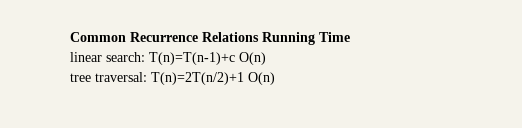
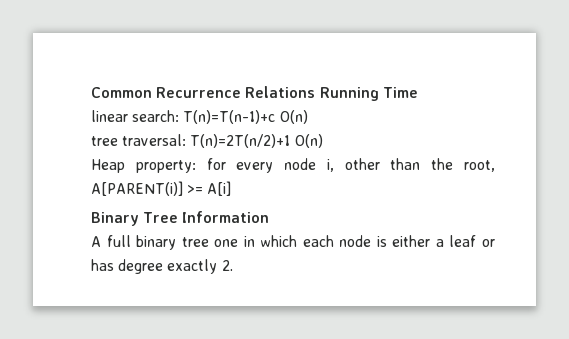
+ Heap property: for every node i, other than the root, A[PARENT(i)] >= A[i]
+ Binary Tree Information
+ A full binary tree one in which each node is either a leaf or has degree exactly 2.

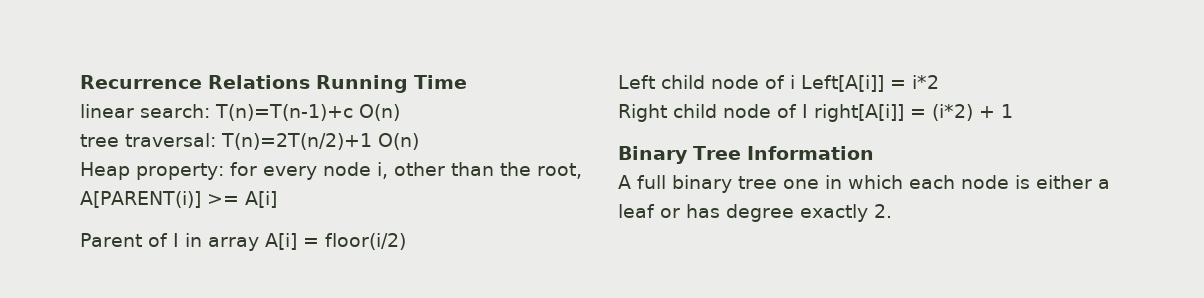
- Common Recurrence Relations Running Time
+ Recurrence Relations Running Time
+ Parent of I in array A[i] = floor(i/2)
+ Left child node of i Left[A[i]] = i*2
+ Right child node of I right[A[i]] = (i*2) + 1

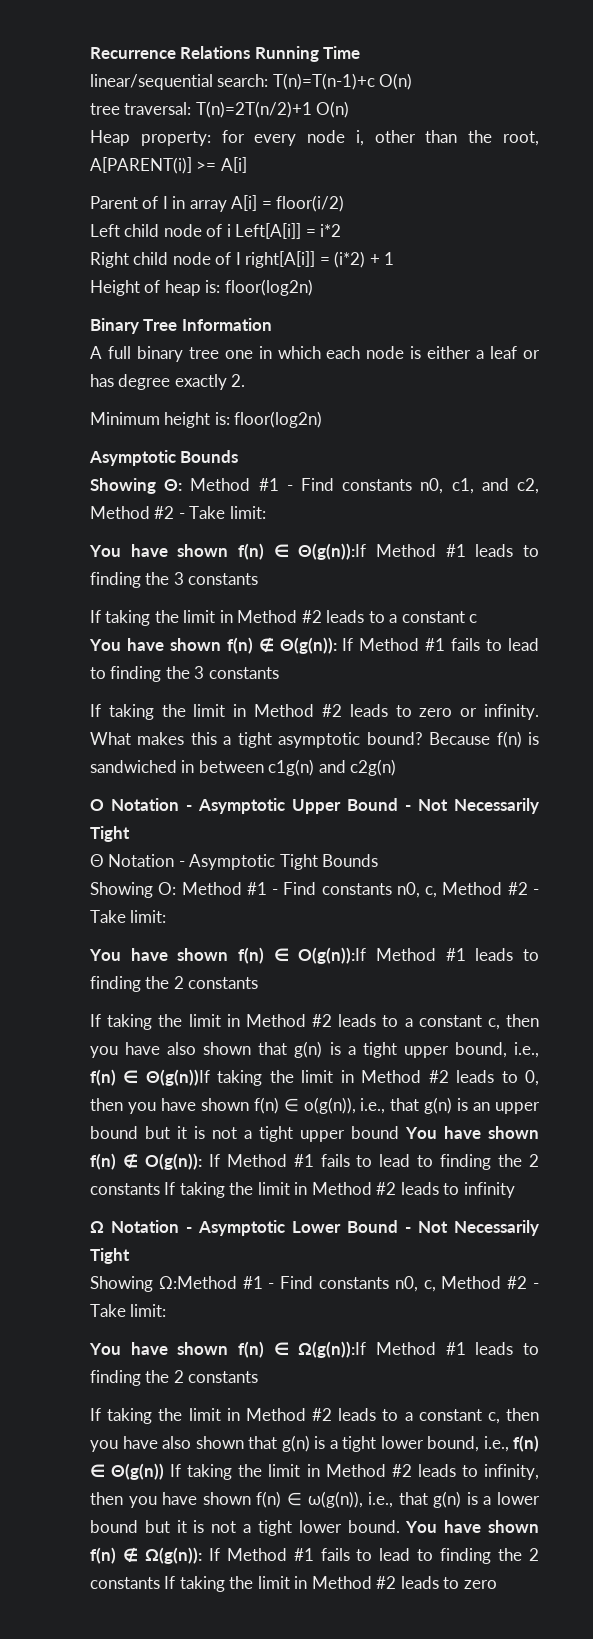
- linear search: T(n)=T(n-1)+c O(n)
+ linear/sequential search: T(n)=T(n-1)+c O(n)
+ Height of heap is: floor(log2n)
+ Minimum height is: floor(log2n)
+ Asymptotic Bounds
+ Showing Θ: Method #1 - Find constants n0, c1, and c2, Method #2 - Take limit:
+ You have shown f(n) ∈ Θ(g(n)):If Method #1 leads to finding the 3 constants
+ If taking the limit in Method #2 leads to a constant c
+ You have shown f(n) ∉ Θ(g(n)): If Method #1 fails to lead to finding the 3 constants
+ If taking the limit in Method #2 leads to zero or infinity. What makes this a tight asymptotic bound? Because f(n) is sandwiched in between c1g(n) and c2g(n)
+ O Notation - Asymptotic Upper Bound - Not Necessarily Tight
+ Θ Notation - Asymptotic Tight Bounds
+ Showing O: Method #1 - Find constants n0, c, Method #2 - Take limit:
+ You have shown f(n) ∈ O(g(n)):If Method #1 leads to finding the 2 constants
+ If taking the limit in Method #2 leads to a constant c, then you have also shown that g(n) is a tight upper bound, i.e., f(n) ∈ Θ(g(n))If taking the limit in Method #2 leads to 0, then you have shown f(n) ∈ o(g(n)), i.e., that g(n) is an upper bound but it is not a tight upper bound You have shown f(n) ∉ O(g(n)): If Method #1 fails to lead to finding the 2 constants If taking the limit in Method #2 leads to infinity
+ Ω Notation - Asymptotic Lower Bound - Not Necessarily Tight
+ Showing Ω:Method #1 - Find constants n0, c, Method #2 - Take limit:
+ You have shown f(n) ∈ Ω(g(n)):If Method #1 leads to finding the 2 constants
+ If taking the limit in Method #2 leads to a constant c, then you have also shown that g(n) is a tight lower bound, i.e., f(n) ∈ Θ(g(n)) If taking the limit in Method #2 leads to infinity, then you have shown f(n) ∈ ω(g(n)), i.e., that g(n) is a lower bound but it is not a tight lower bound. You have shown f(n) ∉ Ω(g(n)): If Method #1 fails to lead to finding the 2 constants If taking the limit in Method #2 leads to zero

